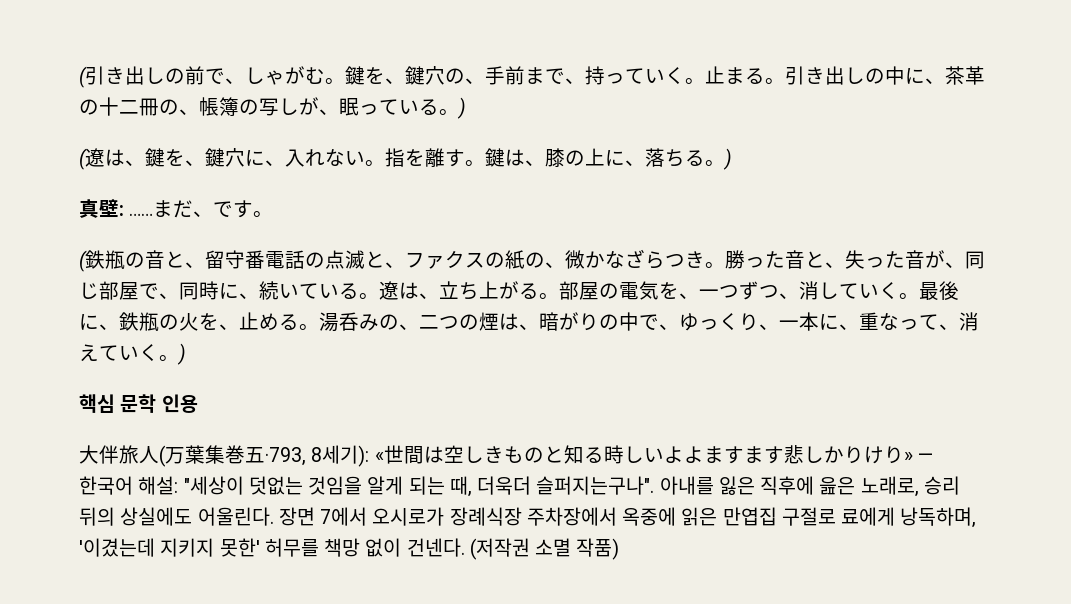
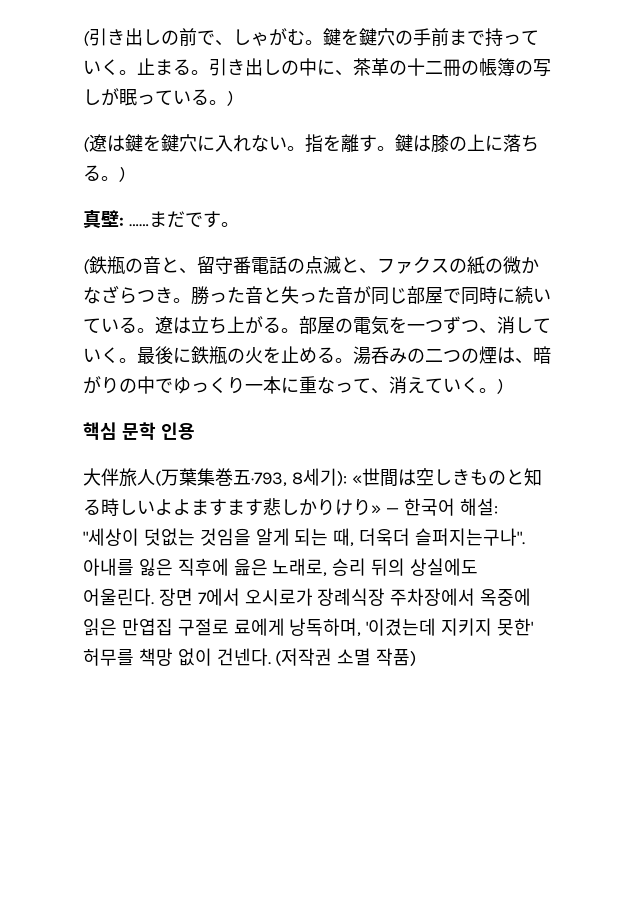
- 鍵を、鍵穴の、手前まで、持っていく。
+ 鍵を鍵穴の手前まで持っていく。
- 引き出しの中に、茶革の十二冊の、帳簿の写しが、眠っている。)
+ 引き出しの中に、茶革の十二冊の帳簿の写しが眠っている。)
- (遼は、鍵を、鍵穴に、入れない。
+ (遼は鍵を鍵穴に入れない。
- 鍵は、膝の上に、落ちる。)
+ 鍵は膝の上に落ちる。)
- まだ、です。
+ まだです。
- (鉄瓶の音と、留守番電話の点滅と、ファクスの紙の、微かなざらつき。
+ (鉄瓶の音と、留守番電話の点滅と、ファクスの紙の微かなざらつき。
- 勝った音と、失った音が、同じ部屋で、同時に、続いている。
+ 勝った音と失った音が同じ部屋で同時に続いている。
- 遼は、立ち上がる。
+ 遼は立ち上がる。
- 部屋の電気を、一つずつ、消していく。
+ 部屋の電気を一つずつ、消していく。
- 最後に、鉄瓶の火を、止める。
+ 最後に鉄瓶の火を止める。
- 湯呑みの、二つの煙は、暗がりの中で、ゆっくり、一本に、重なって、消えていく。)
+ 湯呑みの二つの煙は、暗がりの中でゆっくり一本に重なって、消えていく。)

